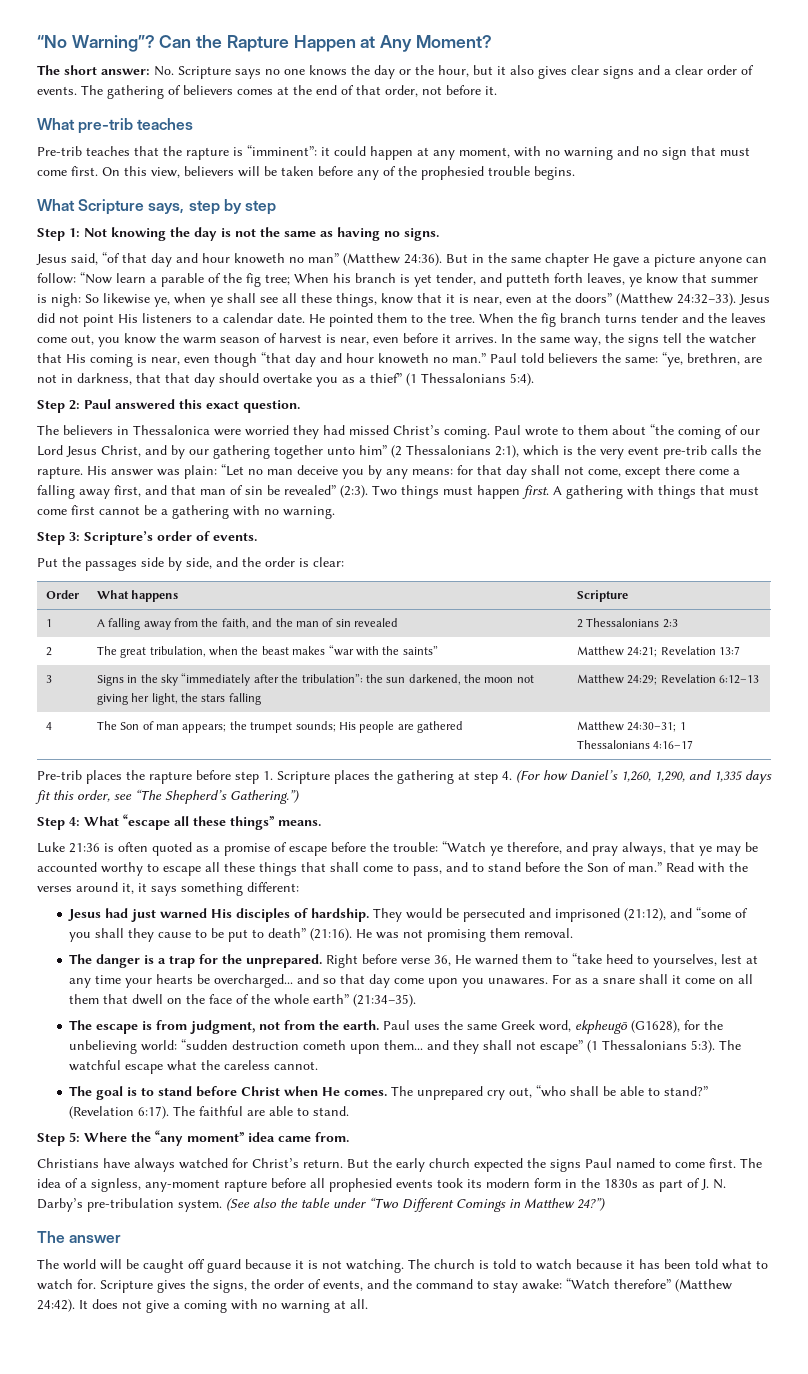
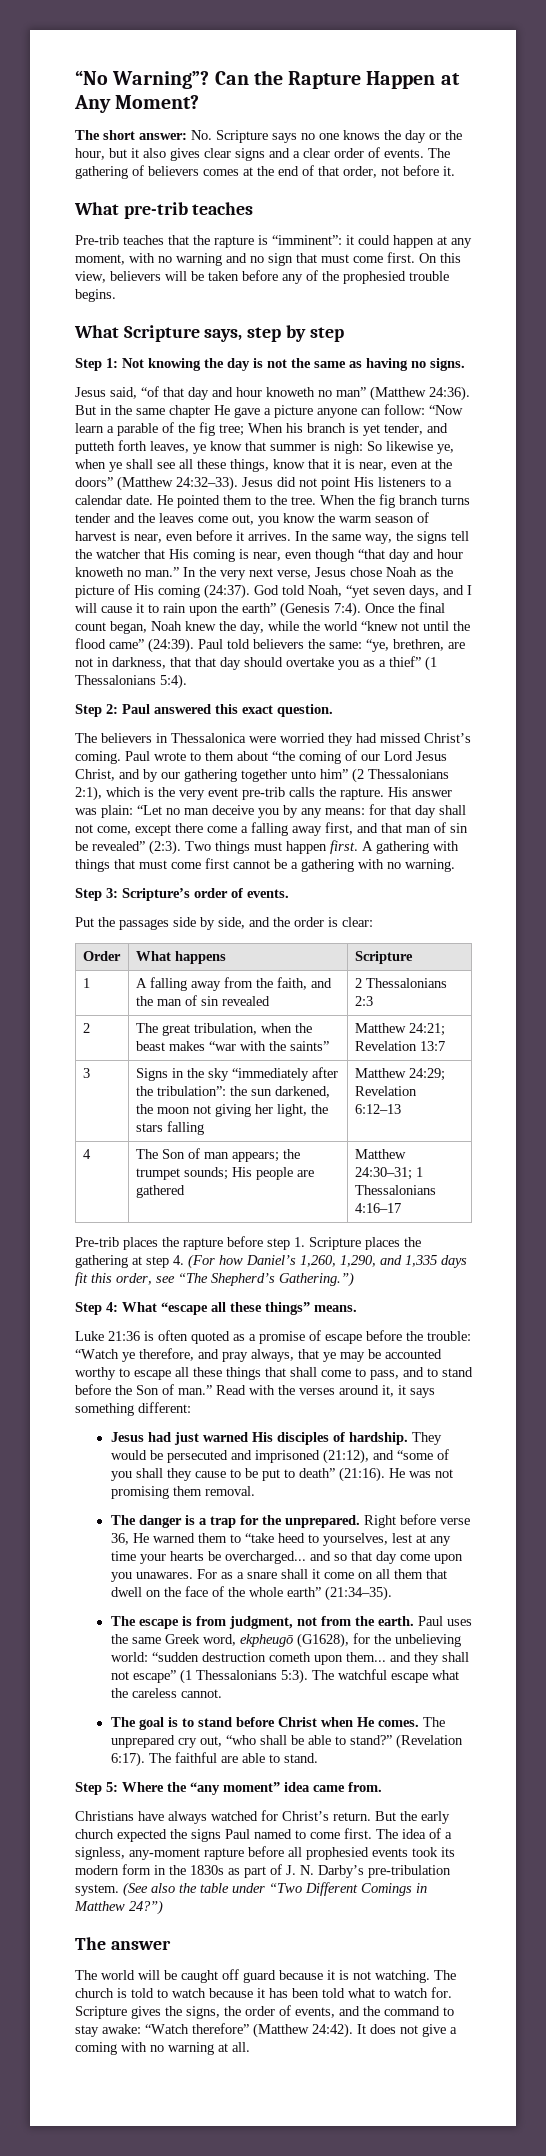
+ In the very next verse, Jesus chose Noah as the picture of His coming (24:37). God told Noah, “yet seven days, and I will cause it to rain upon the earth” (Genesis 7:4). Once the final count began, Noah knew the day, while the world “knew not until the flood came” (24:39).

